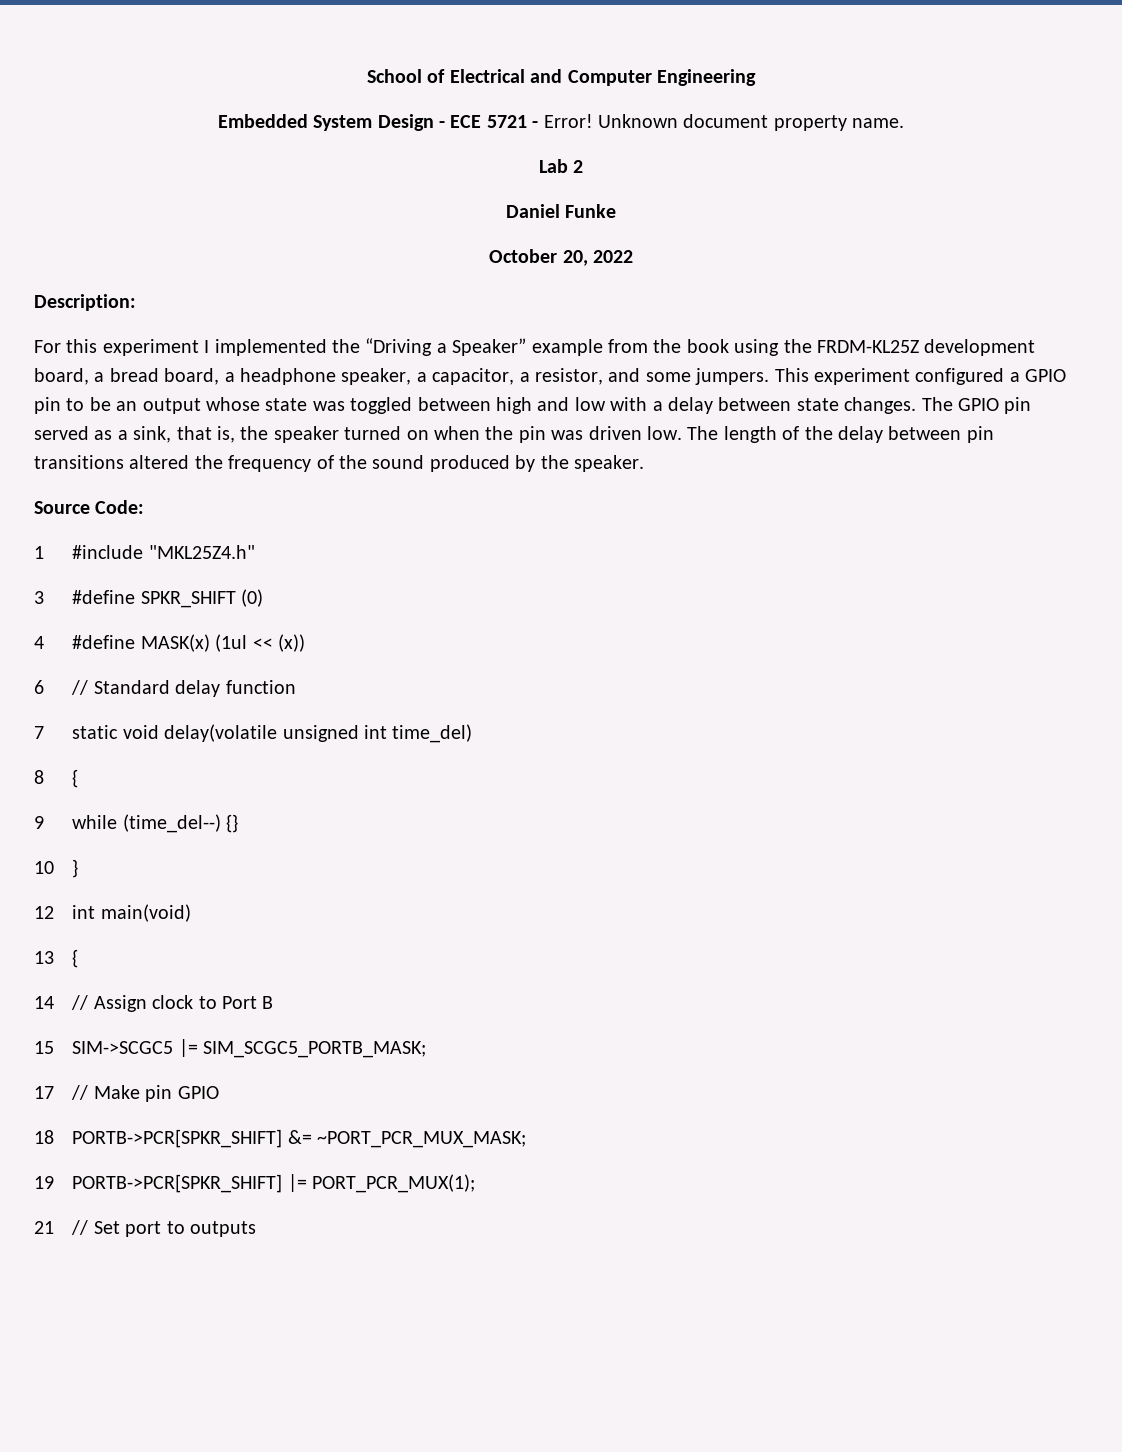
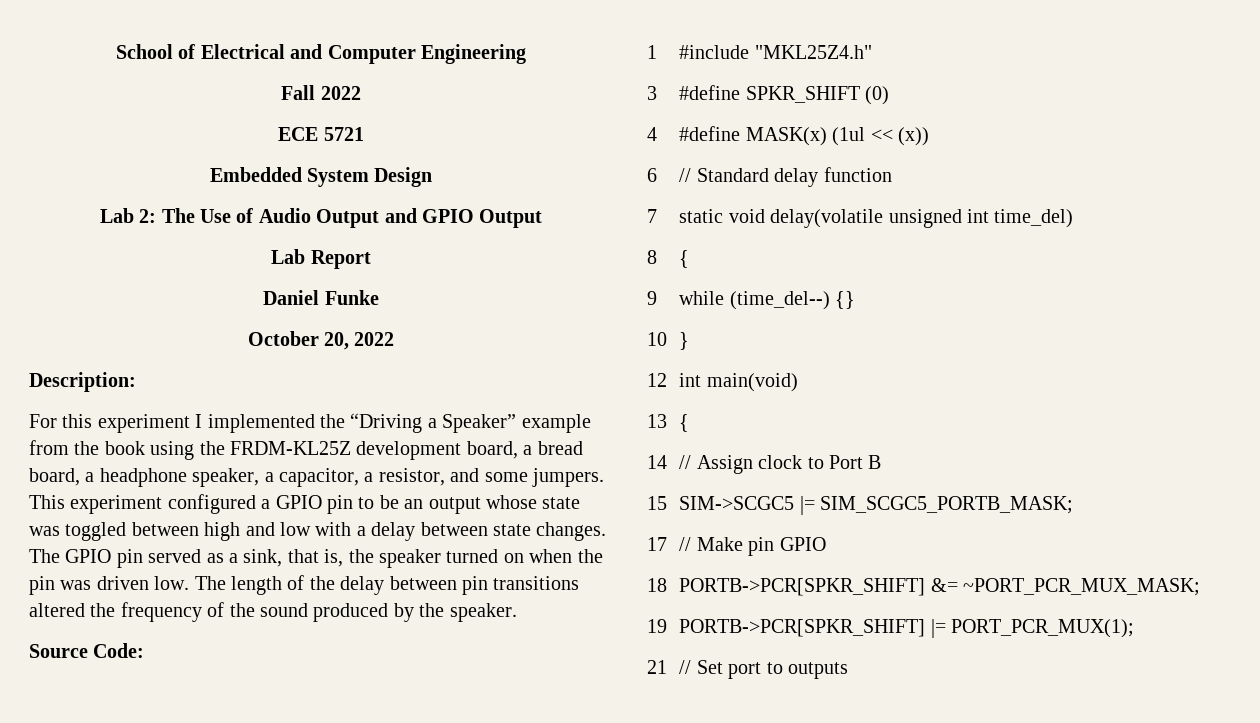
+ Fall 2022
+ ECE 5721
- Embedded System Design - ECE 5721 - Error! Unknown document property name.
- Lab 2
+ Embedded System Design
+ Lab 2: The Use of Audio Output and GPIO Output
+ Lab Report

